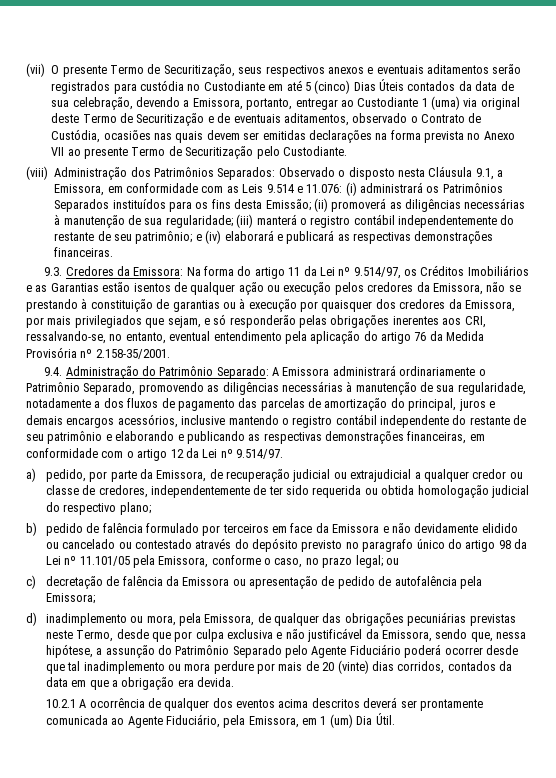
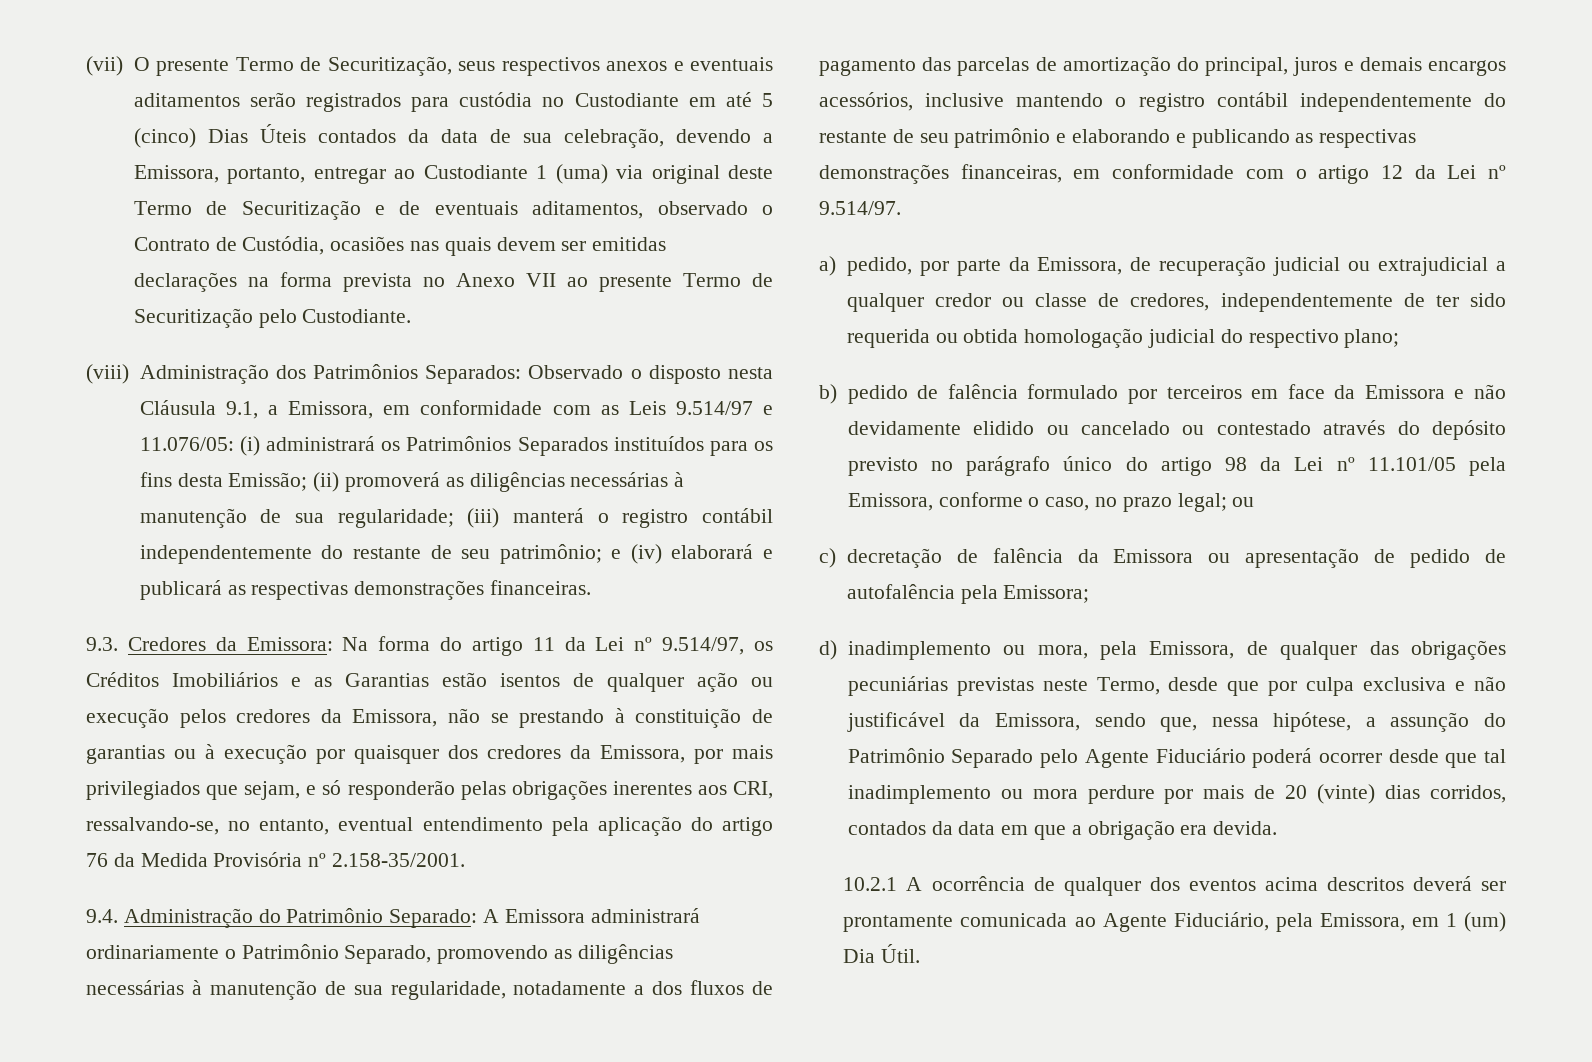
- (viii) Administração dos Patrimônios Separados: Observado o disposto nesta Cláusula 9.1, a Emissora, em conformidade com as Leis 9.514 e 11.076: (i) administrará os Patrimônios Separados instituídos para os fins desta Emissão; (ii) promoverá as diligências necessárias à manutenção de sua regularidade; (iii) manterá o registro contábil independentemente do restante de seu patrimônio; e (iv) elaborará e publicará as respectivas demonstrações financeiras.
+ (viii) Administração dos Patrimônios Separados: Observado o disposto nesta Cláusula 9.1, a Emissora, em conformidade com as Leis 9.514/97 e 11.076/05: (i) administrará os Patrimônios Separados instituídos para os fins desta Emissão; (ii) promoverá as diligências necessárias à manutenção de sua regularidade; (iii) manterá o registro contábil independentemente do restante de seu patrimônio; e (iv) elaborará e publicará as respectivas demonstrações financeiras.
- A Emissora administrará ordinariamente o Patrimônio Separado, promovendo as diligências necessárias à manutenção de sua regularidade, notadamente a dos fluxos de pagamento das parcelas de amortização do principal, juros e demais encargos acessórios, inclusive mantendo o registro contábil independente do restante de seu patrimônio e elaborando e publicando as respectivas demonstrações financeiras, em conformidade com o artigo 12 da Lei nº 9.514/97.
+ A Emissora administrará ordinariamente o Patrimônio Separado, promovendo as diligências necessárias à manutenção de sua regularidade, notadamente a dos fluxos de pagamento das parcelas de amortização do principal, juros e demais encargos acessórios, inclusive mantendo o registro contábil independentemente do restante de seu patrimônio e elaborando e publicando as respectivas demonstrações financeiras, em conformidade com o artigo 12 da Lei nº 9.514/97.
- b) pedido de falência formulado por terceiros em face da Emissora e não devidamente elidido ou cancelado ou contestado através do depósito previsto no paragrafo único do artigo 98 da Lei nº 11.101/05 pela Emissora, conforme o caso, no prazo legal; ou
+ b) pedido de falência formulado por terceiros em face da Emissora e não devidamente elidido ou cancelado ou contestado através do depósito previsto no parágrafo único do artigo 98 da Lei nº 11.101/05 pela Emissora, conforme o caso, no prazo legal; ou

